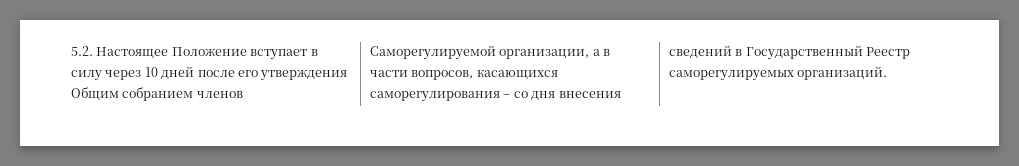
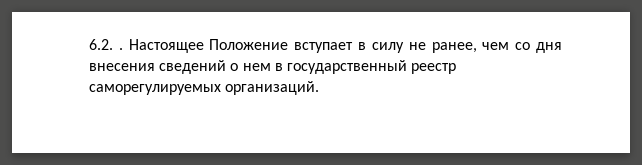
- 5.2. Настоящее Положение вступает в силу через 10 дней после его утверждения Общим собранием членов Саморегулируемой организации, а в части вопросов, касающихся саморегулирования – со дня внесения сведений в Государственный Реестр саморегулируемых организаций.
+ 6.2. . Настоящее Положение вступает в силу не ранее, чем со дня внесения сведений о нем в государственный реестр саморегулируемых организаций.

